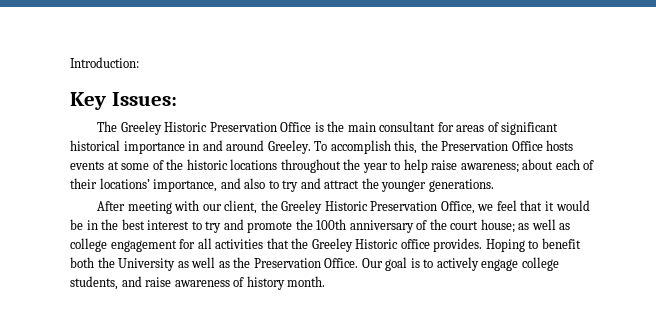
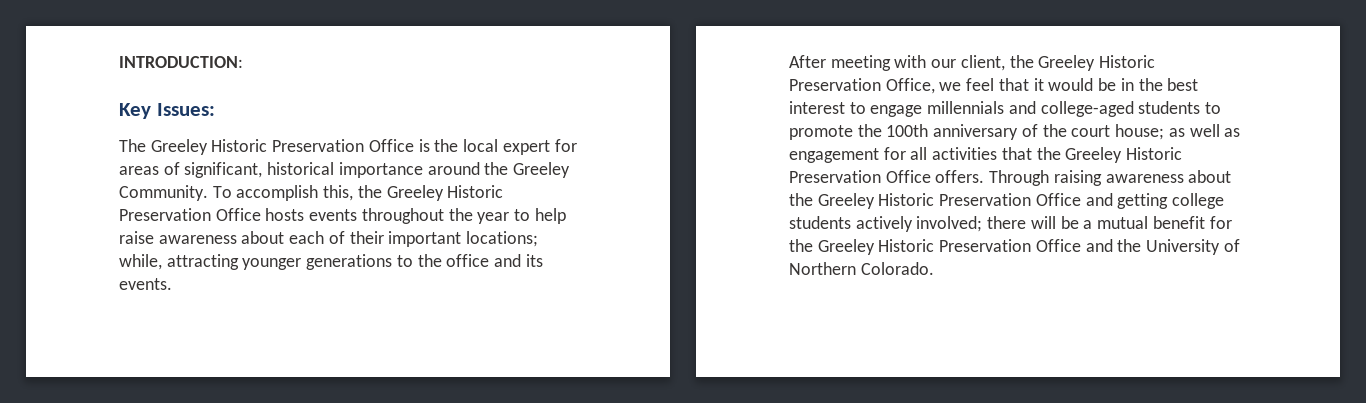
- Introduction:
+ INTRODUCTION:
- The Greeley Historic Preservation Office is the main consultant for areas of significant historical importance in and around Greeley.
+ The Greeley Historic Preservation Office is the local expert for areas of significant, historical importance around the Greeley Community.
- To accomplish this, the Preservation Office hosts events at some of the historic locations throughout the year to help raise awareness; about each of their locations’ importance, and also to try and attract the younger generations.
+ To accomplish this, the Greeley Historic Preservation Office hosts events throughout the year to help raise awareness about each of their important locations; while, attracting younger generations to the office and its events.
- After meeting with our client, the Greeley Historic Preservation Office, we feel that it would be in the best interest to try and promote the 100th anniversary of the court house; as well as college engagement for all activities that the Greeley Historic office provides. Hoping to benefit both the University as well as the Preservation Office. Our goal is to actively engage college students, and raise awareness of history month.
+ After meeting with our client, the Greeley Historic Preservation Office, we feel that it would be in the best interest to engage millennials and college-aged students to promote the 100th anniversary of the court house; as well as engagement for all activities that the Greeley Historic Preservation Office offers. Through raising awareness about the Greeley Historic Preservation Office and getting college students actively involved; there will be a mutual benefit for the Greeley Historic Preservation Office and the University of Northern Colorado.

